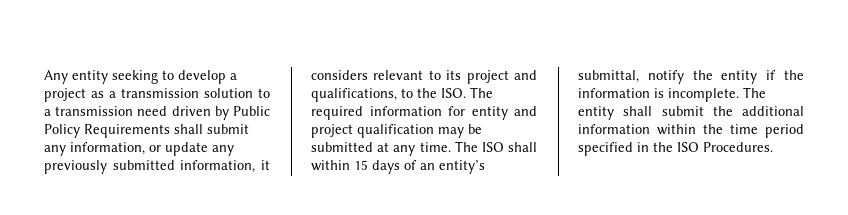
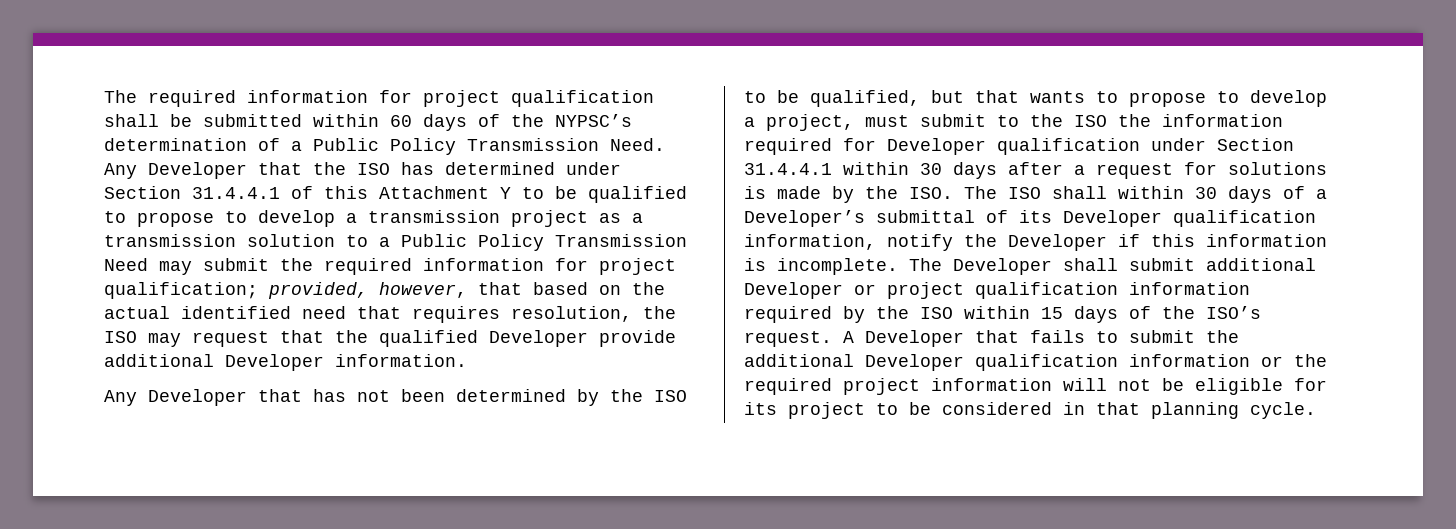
- Any entity seeking to develop a project as a transmission solution to a transmission need driven by Public Policy Requirements shall submit any information, or update any previously submitted information, it considers relevant to its project and qualifications, to the ISO. The required information for entity and project qualification may be submitted at any time. The ISO shall within 15 days of an entity’s submittal, notify the entity if the information is incomplete.
+ The required information for project qualification shall be submitted within 60 days of the NYPSC’s determination of a Public Policy Transmission Need. Any Developer that the ISO has determined under Section 31.4.4.1 of this Attachment Y to be qualified to propose to develop a transmission project as a transmission solution to a Public Policy Transmission Need may submit the required information for project qualification; provided, however, that based on the actual identified need that requires resolution, the ISO may request that the qualified Developer provide additional Developer information.
+ Any Developer that has not been determined by the ISO to be qualified, but that wants to propose to develop a project, must submit to the ISO the information required for Developer qualification under Section 31.4.4.1 within 30 days after a request for solutions is made by the ISO. The ISO shall within 30 days of a Developer’s submittal of its Developer qualification information, notify the Developer if this information is incomplete.
- The entity shall submit the additional information within the time period specified in the ISO Procedures.
+ The Developer shall submit additional Developer or project qualification information required by the ISO within 15 days of the ISO’s request. A Developer that fails to submit the additional Developer qualification information or the required project information will not be eligible for its project to be considered in that planning cycle.

